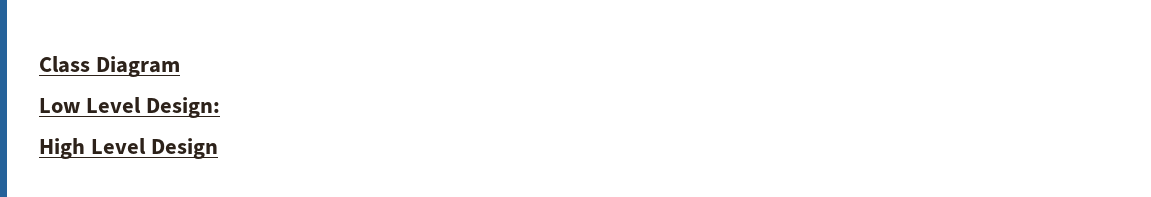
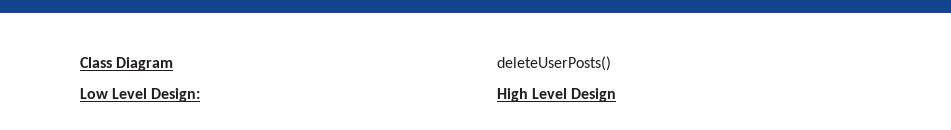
+ deleteUserPosts()

